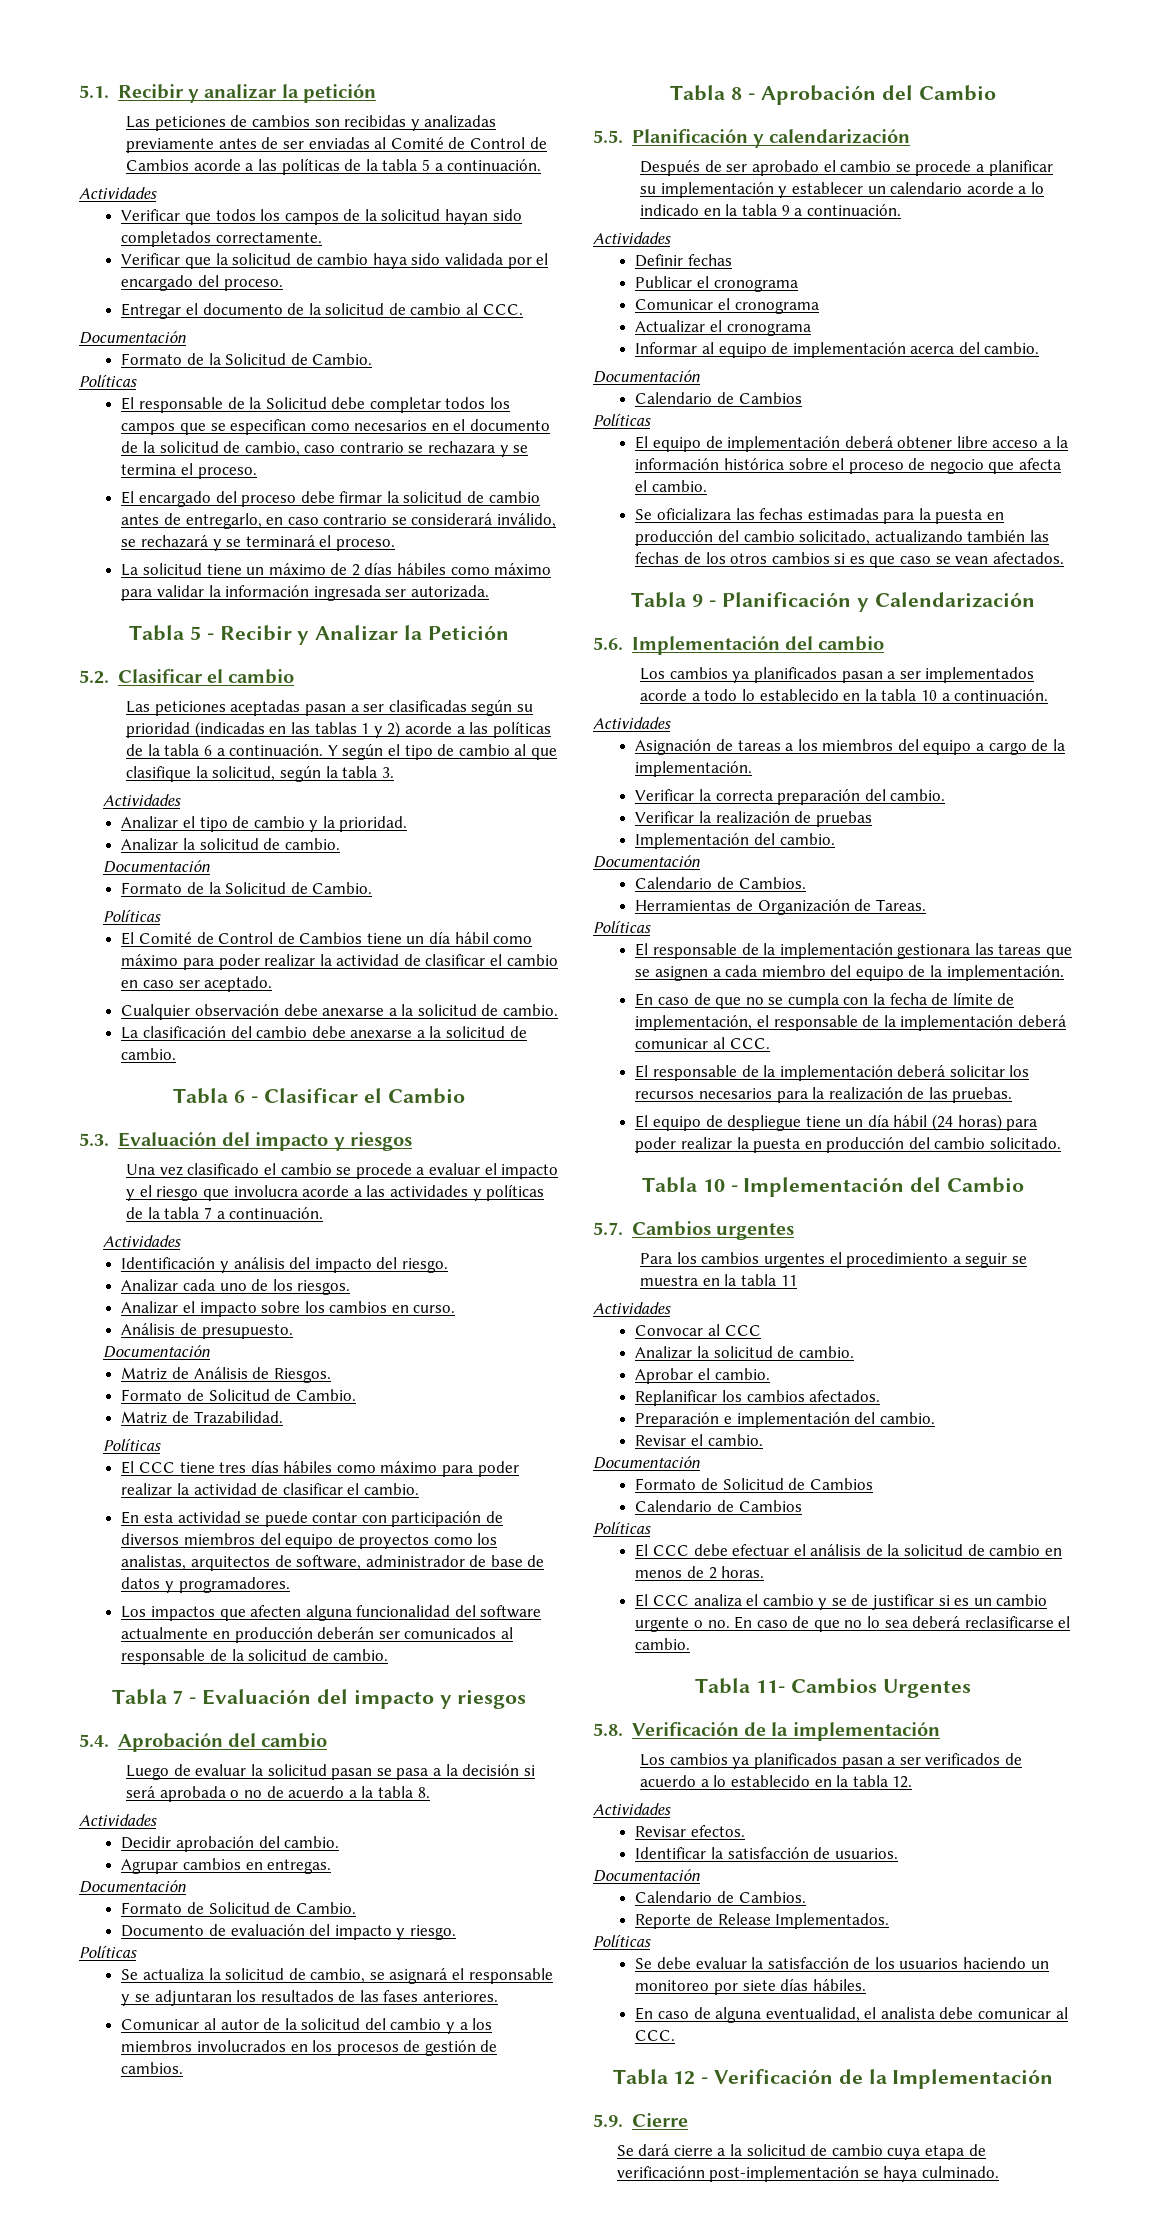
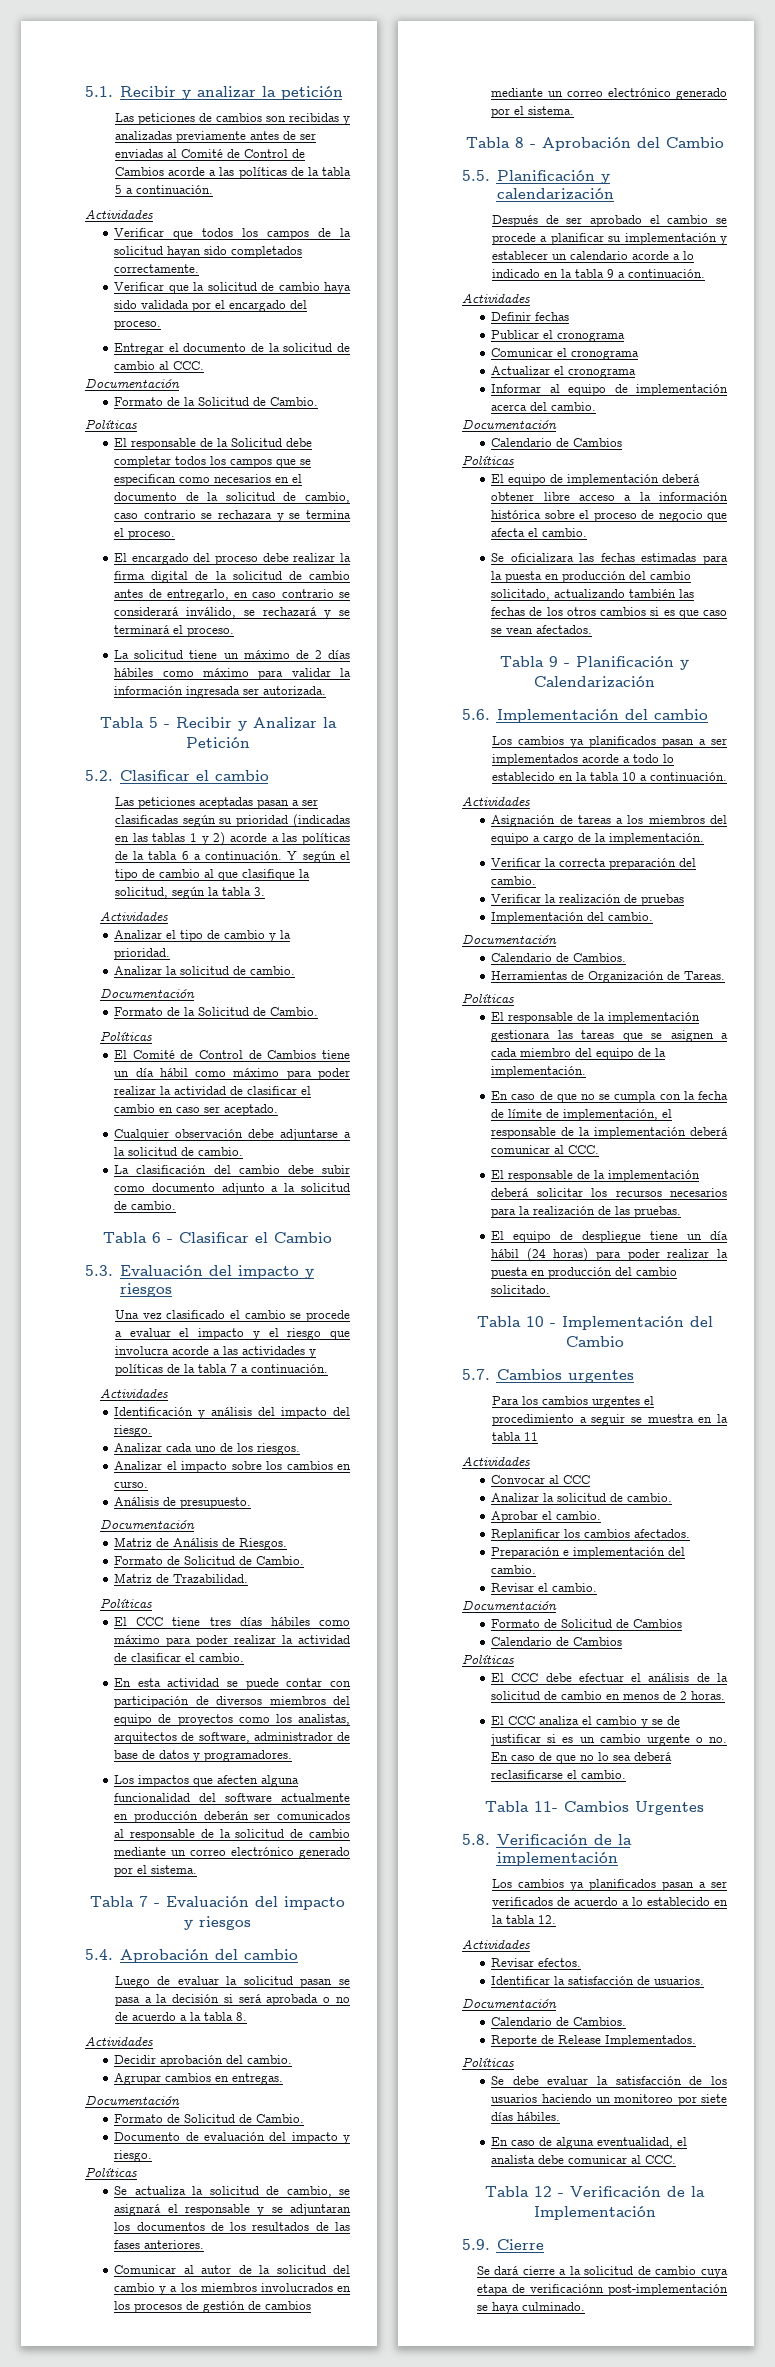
- El encargado del proceso debe firmar la solicitud de cambio antes de entregarlo, en caso contrario se considerará inválido, se rechazará y se terminará el proceso.
+ El encargado del proceso debe realizar la firma digital de la solicitud de cambio antes de entregarlo, en caso contrario se considerará inválido, se rechazará y se terminará el proceso.
- Cualquier observación debe anexarse a la solicitud de cambio.
+ Cualquier observación debe adjuntarse a la solicitud de cambio.
- La clasificación del cambio debe anexarse a la solicitud de cambio.
+ La clasificación del cambio debe subir como documento adjunto a la solicitud de cambio.
- Los impactos que afecten alguna funcionalidad del software actualmente en producción deberán ser comunicados al responsable de la solicitud de cambio.
+ Los impactos que afecten alguna funcionalidad del software actualmente en producción deberán ser comunicados al responsable de la solicitud de cambio mediante un correo electrónico generado por el sistema.
- Se actualiza la solicitud de cambio, se asignará el responsable y se adjuntaran los resultados de las fases anteriores.
+ Se actualiza la solicitud de cambio, se asignará el responsable y se adjuntaran los documentos de los resultados de las fases anteriores.
- Comunicar al autor de la solicitud del cambio y a los miembros involucrados en los procesos de gestión de cambios.
+ Comunicar al autor de la solicitud del cambio y a los miembros involucrados en los procesos de gestión de cambios mediante un correo electrónico generado por el sistema.

